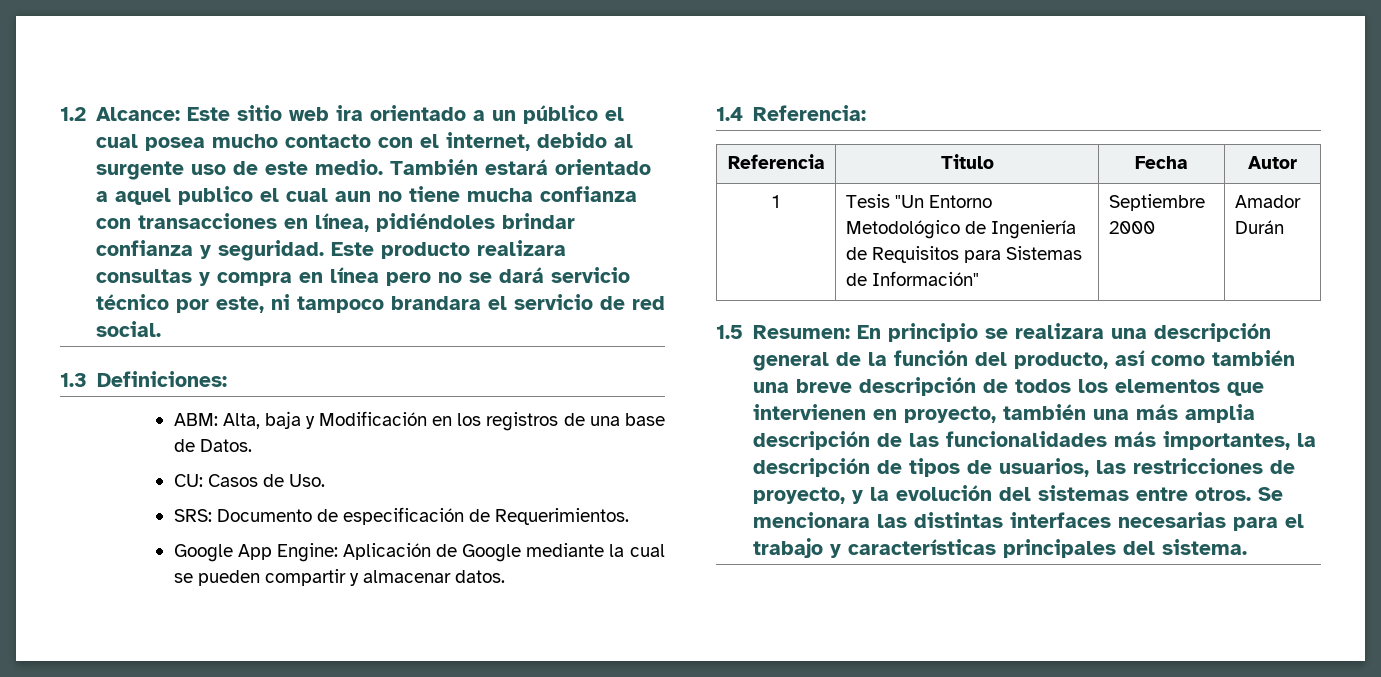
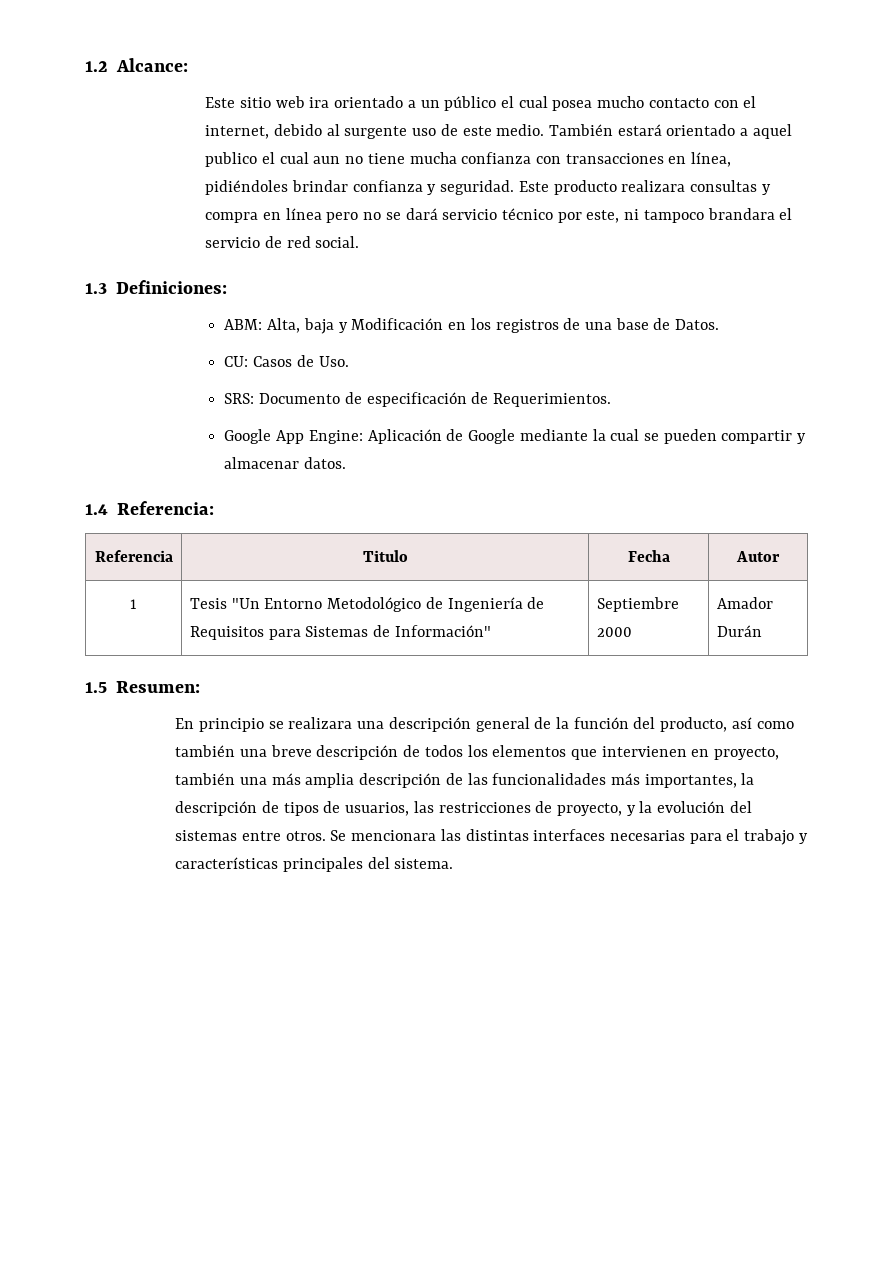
- 1.2 Alcance: Este sitio web ira orientado a un público el cual posea mucho contacto con el internet, debido al surgente uso de este medio.
+ 1.2 Alcance:
+ Este sitio web ira orientado a un público el cual posea mucho contacto con el internet, debido al surgente uso de este medio.
- 1.5 Resumen: En principio se realizara una descripción general de la función del producto, así como también una breve descripción de todos los elementos que intervienen en proyecto, también una más amplia descripción de las funcionalidades más importantes, la descripción de tipos de usuarios, las restricciones de proyecto, y la evolución del sistemas entre otros.
+ 1.5 Resumen:
+ En principio se realizara una descripción general de la función del producto, así como también una breve descripción de todos los elementos que intervienen en proyecto, también una más amplia descripción de las funcionalidades más importantes, la descripción de tipos de usuarios, las restricciones de proyecto, y la evolución del sistemas entre otros.

